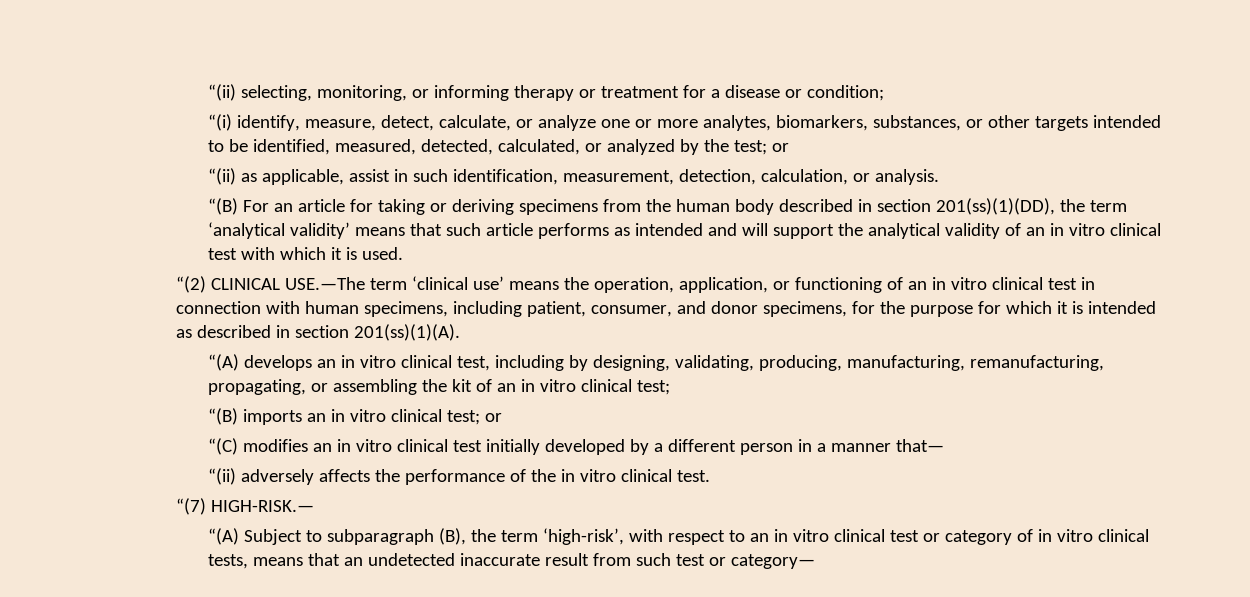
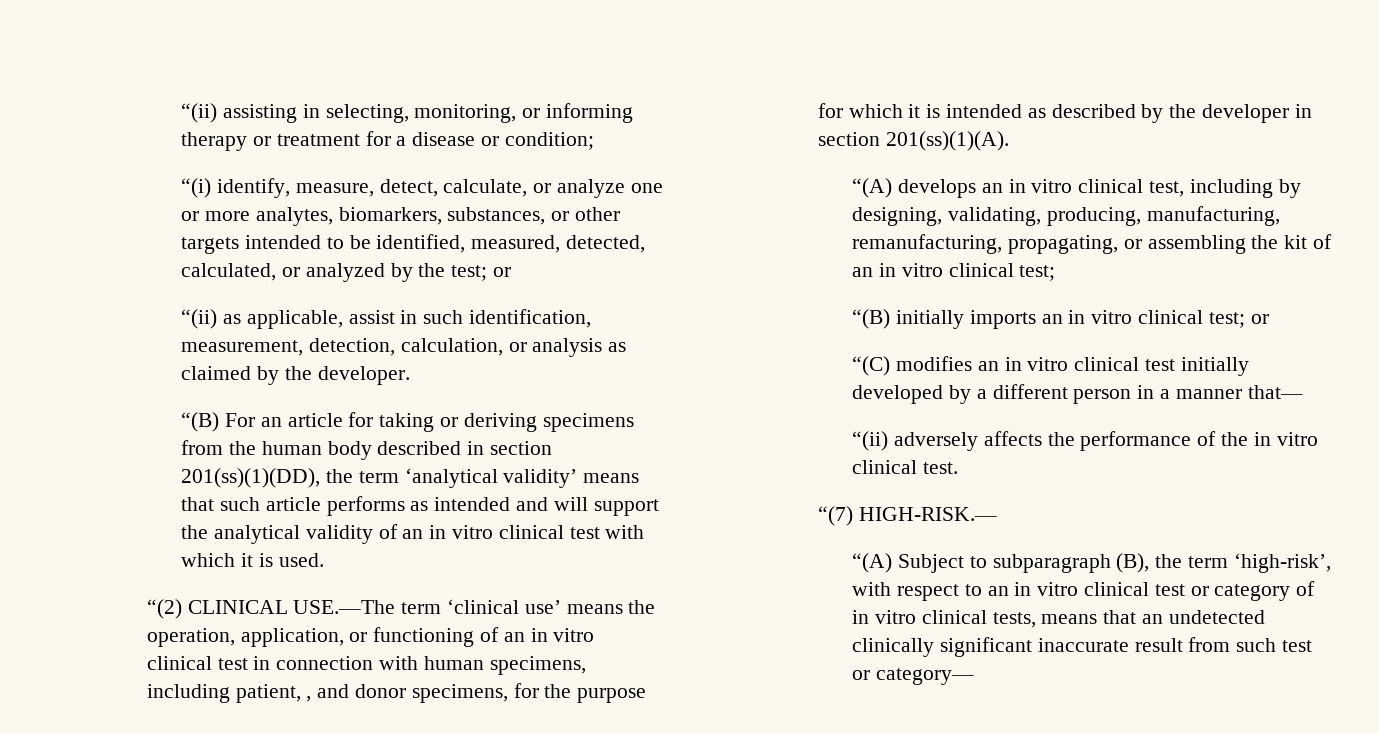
- “(ii) selecting, monitoring, or informing therapy or treatment for a disease or condition;
+ “(ii) assisting in selecting, monitoring, or informing therapy or treatment for a disease or condition;
- “(ii) as applicable, assist in such identification, measurement, detection, calculation, or analysis.
+ “(ii) as applicable, assist in such identification, measurement, detection, calculation, or analysis as claimed by the developer.
- “(2) CLINICAL USE.—The term ‘clinical use’ means the operation, application, or functioning of an in vitro clinical test in connection with human specimens, including patient, consumer, and donor specimens, for the purpose for which it is intended as described in section 201(ss)(1)(A).
+ “(2) CLINICAL USE.—The term ‘clinical use’ means the operation, application, or functioning of an in vitro clinical test in connection with human specimens, including patient, , and donor specimens, for the purpose for which it is intended as described by the developer in section 201(ss)(1)(A).
- “(B) imports an in vitro clinical test; or
+ “(B) initially imports an in vitro clinical test; or
- “(A) Subject to subparagraph (B), the term ‘high-risk’, with respect to an in vitro clinical test or category of in vitro clinical tests, means that an undetected inaccurate result from such test or category—
+ “(A) Subject to subparagraph (B), the term ‘high-risk’, with respect to an in vitro clinical test or category of in vitro clinical tests, means that an undetected clinically significant inaccurate result from such test or category—

